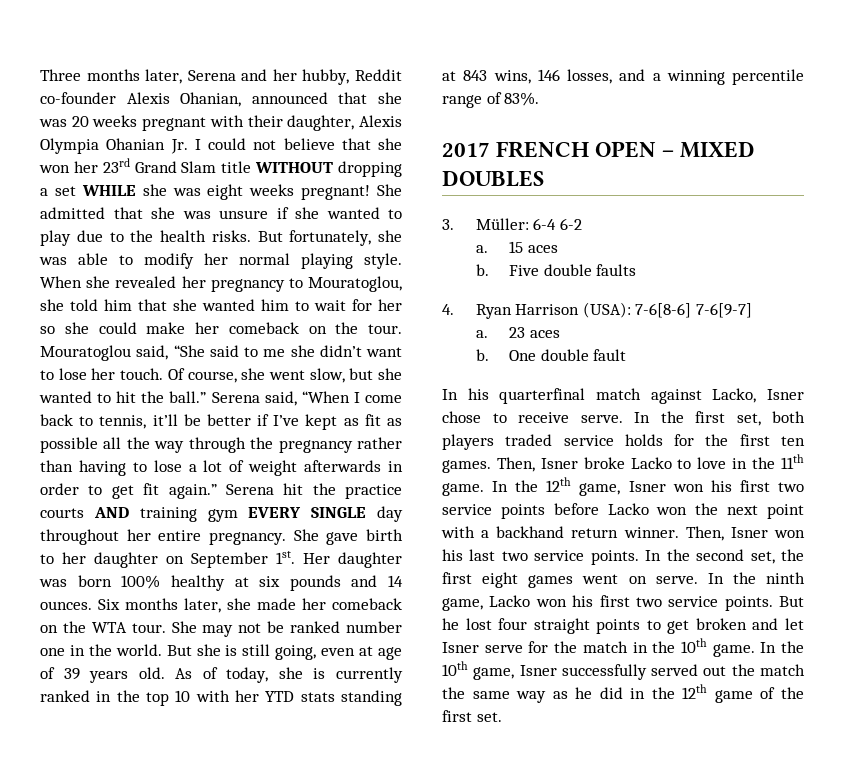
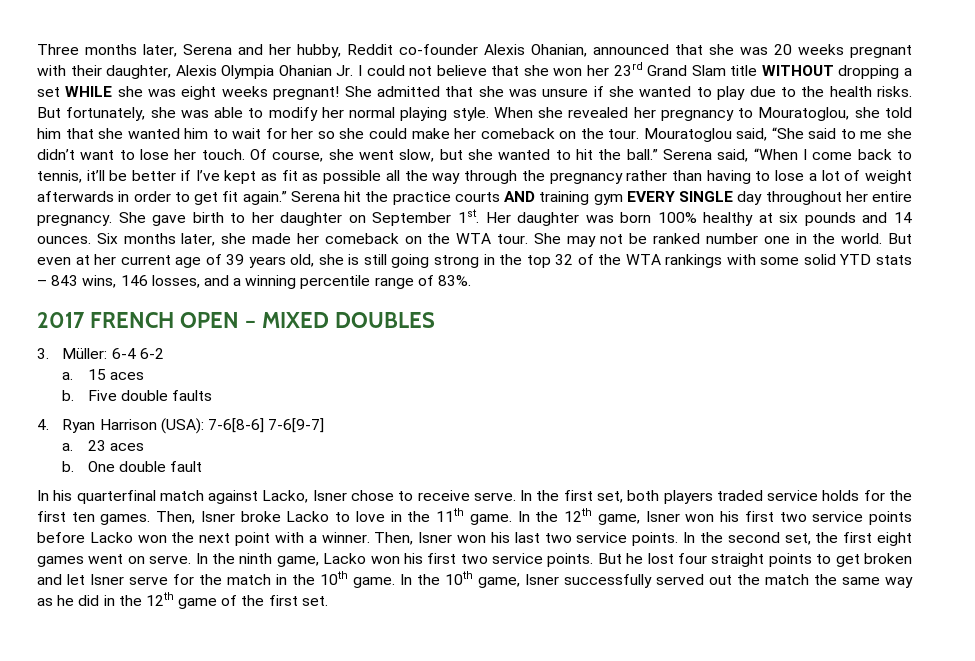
- But she is still going, even at age of 39 years old. As of today, she is currently ranked in the top 10 with her YTD stats standing at 843 wins, 146 losses, and a winning percentile range of 83%.
+ But even at her current age of 39 years old, she is still going strong in the top 32 of the WTA rankings with some solid YTD stats – 843 wins, 146 losses, and a winning percentile range of 83%.
- In the 12th game, Isner won his first two service points before Lacko won the next point with a backhand return winner.
+ In the 12th game, Isner won his first two service points before Lacko won the next point with a winner.

